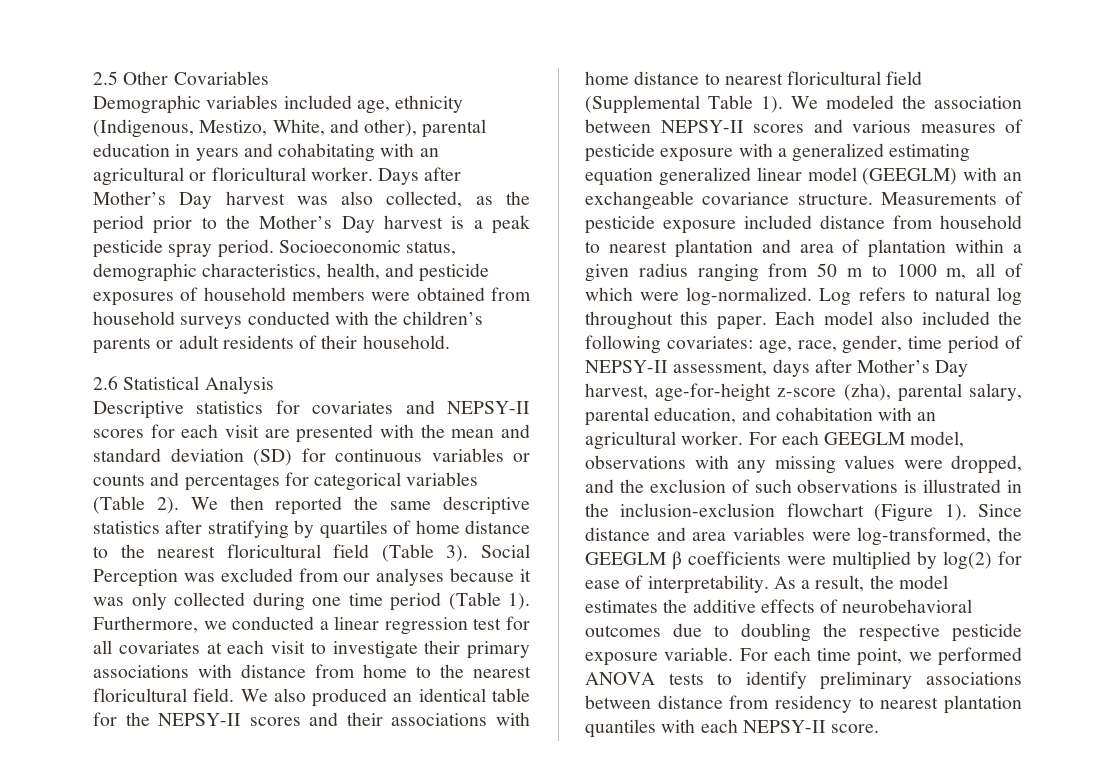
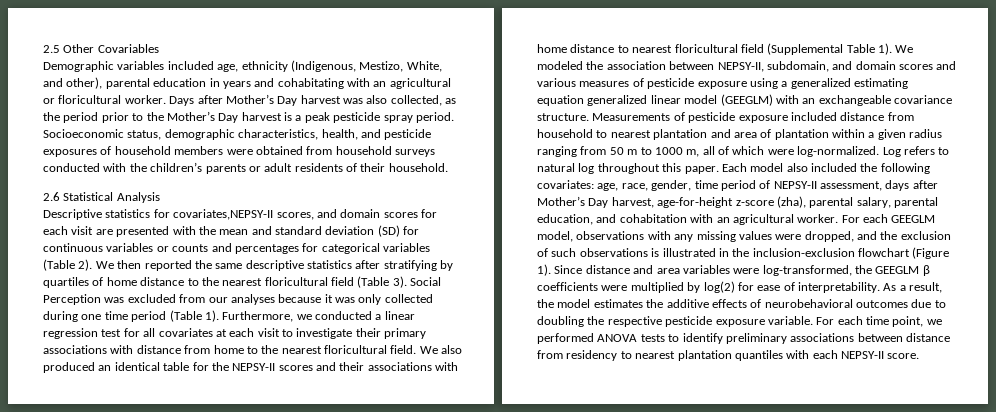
- Descriptive statistics for covariates and NEPSY-II scores for each visit are presented with the mean and standard deviation (SD) for continuous variables or counts and percentages for categorical variables (Table 2).
+ Descriptive statistics for covariates,NEPSY-II scores, and domain scores for each visit are presented with the mean and standard deviation (SD) for continuous variables or counts and percentages for categorical variables (Table 2).
- We modeled the association between NEPSY-II scores and various measures of pesticide exposure with a generalized estimating equation generalized linear model (GEEGLM) with an exchangeable covariance structure.
+ We modeled the association between NEPSY-II, subdomain, and domain scores and various measures of pesticide exposure using a generalized estimating equation generalized linear model (GEEGLM) with an exchangeable covariance structure.

